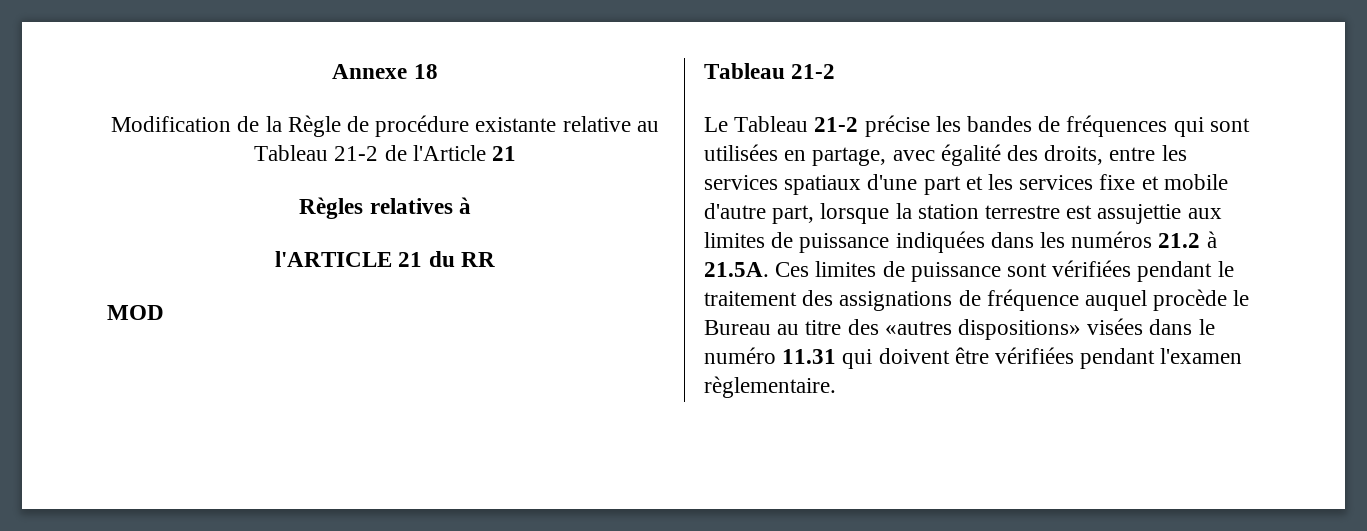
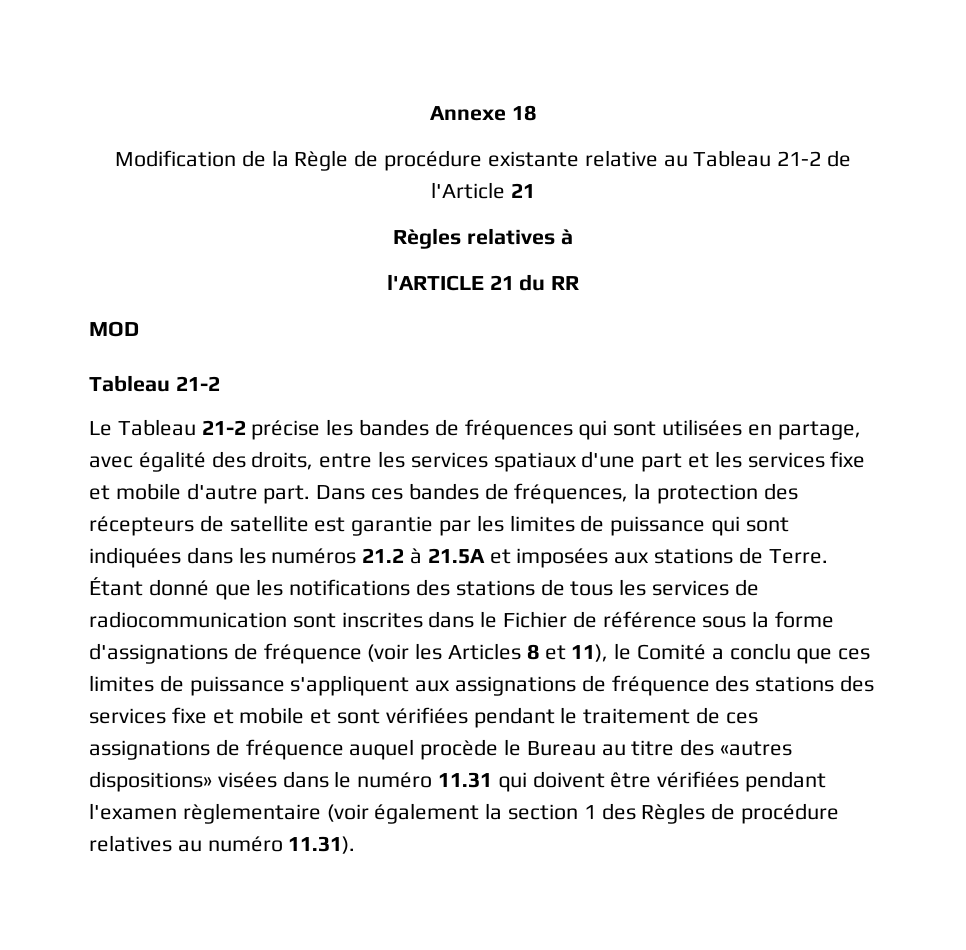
- Le Tableau 21-2 précise les bandes de fréquences qui sont utilisées en partage, avec égalité des droits, entre les services spatiaux d'une part et les services fixe et mobile d'autre part, lorsque la station terrestre est assujettie aux limites de puissance indiquées dans les numéros 21.2 à 21.5A. Ces limites de puissance sont vérifiées pendant le traitement des assignations de fréquence auquel procède le Bureau au titre des «autres dispositions» visées dans le numéro 11.31 qui doivent être vérifiées pendant l'examen règlementaire.
+ Le Tableau 21-2 précise les bandes de fréquences qui sont utilisées en partage, avec égalité des droits, entre les services spatiaux d'une part et les services fixe et mobile d'autre part. Dans ces bandes de fréquences, la protection des récepteurs de satellite est garantie par les limites de puissance qui sont indiquées dans les numéros 21.2 à 21.5A et imposées aux stations de Terre. Étant donné que les notifications des stations de tous les services de radiocommunication sont inscrites dans le Fichier de référence sous la forme d'assignations de fréquence (voir les Articles 8 et 11), le Comité a conclu que ces limites de puissance s'appliquent aux assignations de fréquence des stations des services fixe et mobile et sont vérifiées pendant le traitement de ces assignations de fréquence auquel procède le Bureau au titre des «autres dispositions» visées dans le numéro 11.31 qui doivent être vérifiées pendant l'examen règlementaire (voir également la section 1 des Règles de procédure relatives au numéro 11.31).

